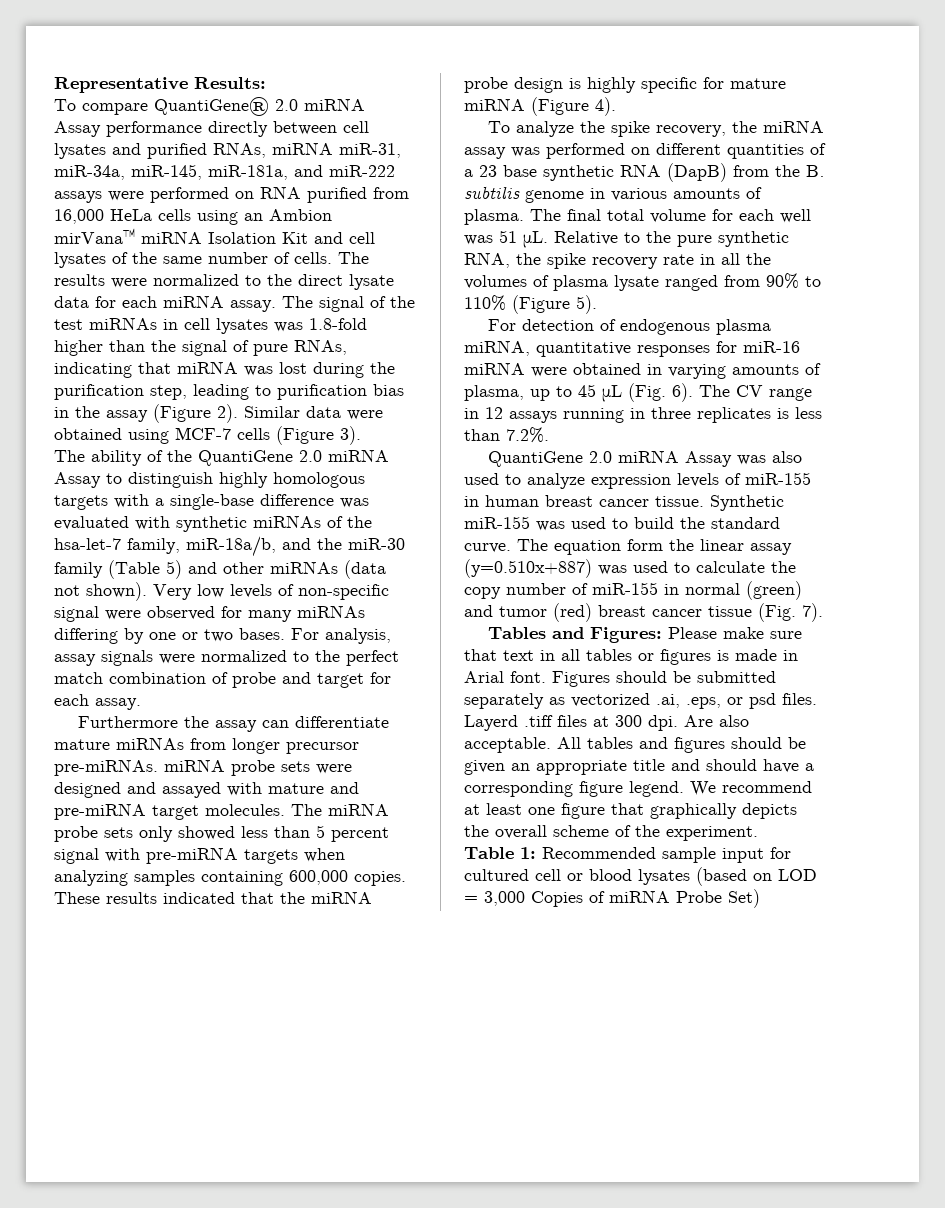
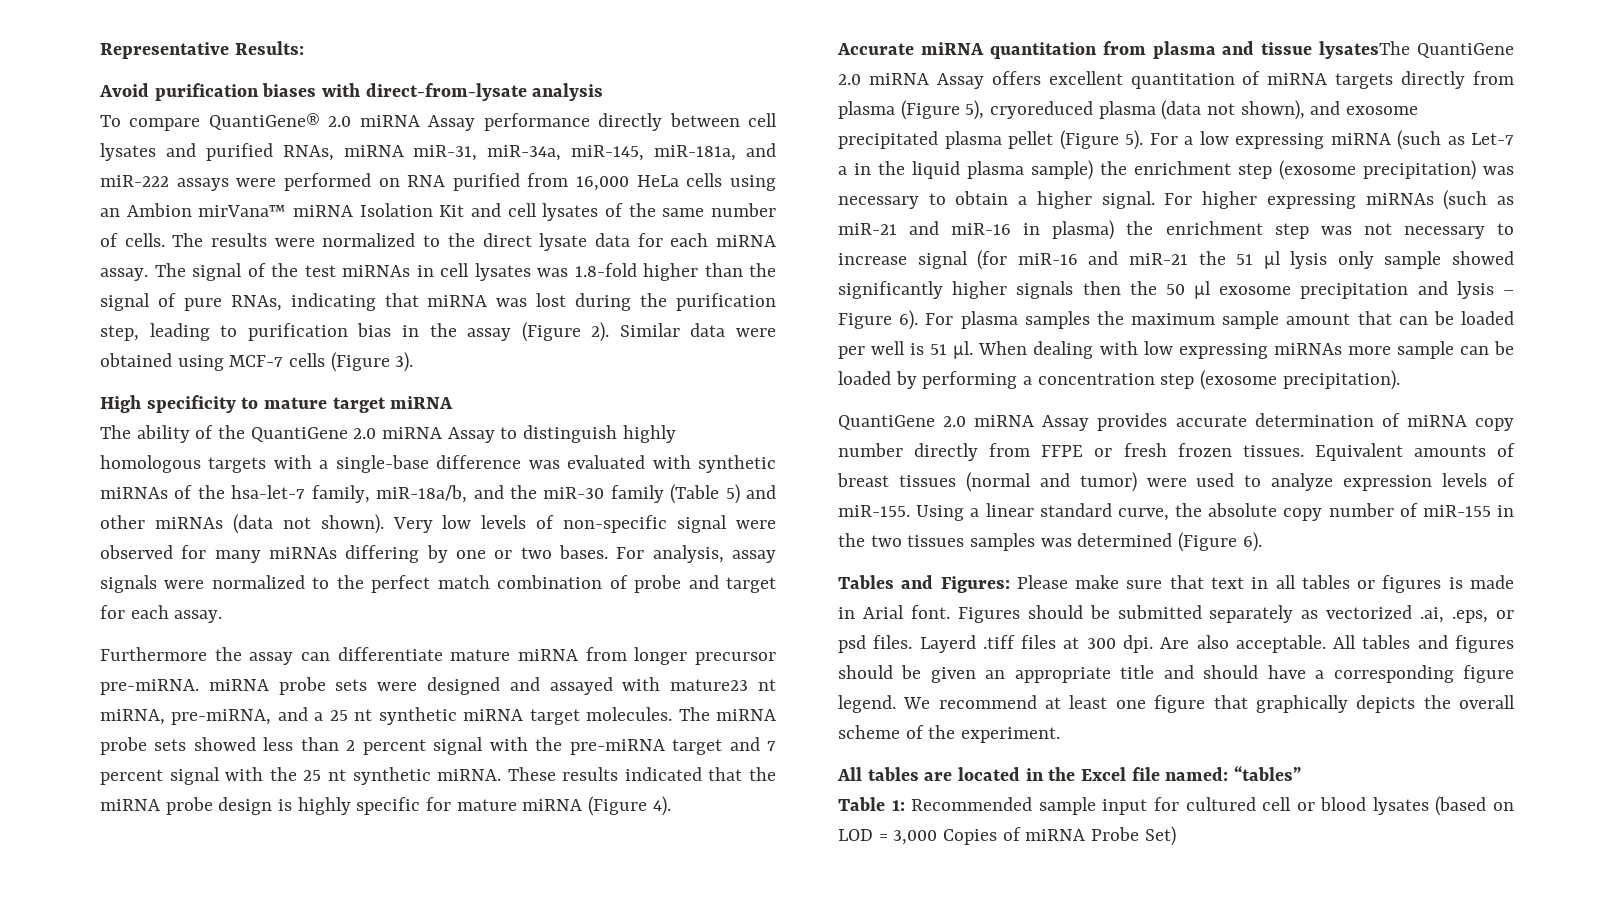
+ Avoid purification biases with direct-from-lysate analysis
+ High specificity to mature target miRNA
- Furthermore the assay can differentiate mature miRNAs from longer precursor pre-miRNAs. miRNA probe sets were designed and assayed with mature and pre-miRNA target molecules.
+ Furthermore the assay can differentiate mature miRNA from longer precursor pre-miRNA. miRNA probe sets were designed and assayed with mature23 nt miRNA, pre-miRNA, and a 25 nt synthetic miRNA target molecules.
- The miRNA probe sets only showed less than 5 percent signal with pre-miRNA targets when analyzing samples containing 600,000 copies.
+ The miRNA probe sets showed less than 2 percent signal with the pre-miRNA target and 7 percent signal with the 25 nt synthetic miRNA.
- To analyze the spike recovery, the miRNA assay was performed on different quantities of a 23 base synthetic RNA (DapB) from the B. subtilis genome in various amounts of plasma. The final total volume for each well was 51 μL. Relative to the pure synthetic RNA, the spike recovery rate in all the volumes of plasma lysate ranged from 90% to 110% (Figure 5).
- For detection of endogenous plasma miRNA, quantitative responses for miR-16 miRNA were obtained in varying amounts of plasma, up to 45 μL (Fig. 6). The CV range in 12 assays running in three replicates is less than 7.2%.
- QuantiGene 2.0 miRNA Assay was also used to analyze expression levels of miR-155 in human breast cancer tissue. Synthetic miR-155 was used to build the standard curve. The equation form the linear assay (y=0.510x+887) was used to calculate the copy number of miR-155 in normal (green) and tumor (red) breast cancer tissue (Fig. 7).
+ Accurate miRNA quantitation from plasma and tissue lysatesThe QuantiGene 2.0 miRNA Assay offers excellent quantitation of miRNA targets directly from plasma (Figure 5), cryoreduced plasma (data not shown), and exosome precipitated plasma pellet (Figure 5). For a low expressing miRNA (such as Let-7 a in the liquid plasma sample) the enrichment step (exosome precipitation) was necessary to obtain a higher signal. For higher expressing miRNAs (such as miR-21 and miR-16 in plasma) the enrichment step was not necessary to increase signal (for miR-16 and miR-21 the 51 μl lysis only sample showed significantly higher signals then the 50 μl exosome precipitation and lysis – Figure 6). For plasma samples the maximum sample amount that can be loaded per well is 51 μl. When dealing with low expressing miRNAs more sample can be loaded by performing a concentration step (exosome precipitation).
+ QuantiGene 2.0 miRNA Assay provides accurate determination of miRNA copy number directly from FFPE or fresh frozen tissues. Equivalent amounts of breast tissues (normal and tumor) were used to analyze expression levels of miR-155. Using a linear standard curve, the absolute copy number of miR-155 in the two tissues samples was determined (Figure 6).
+ All tables are located in the Excel file named: “tables”

